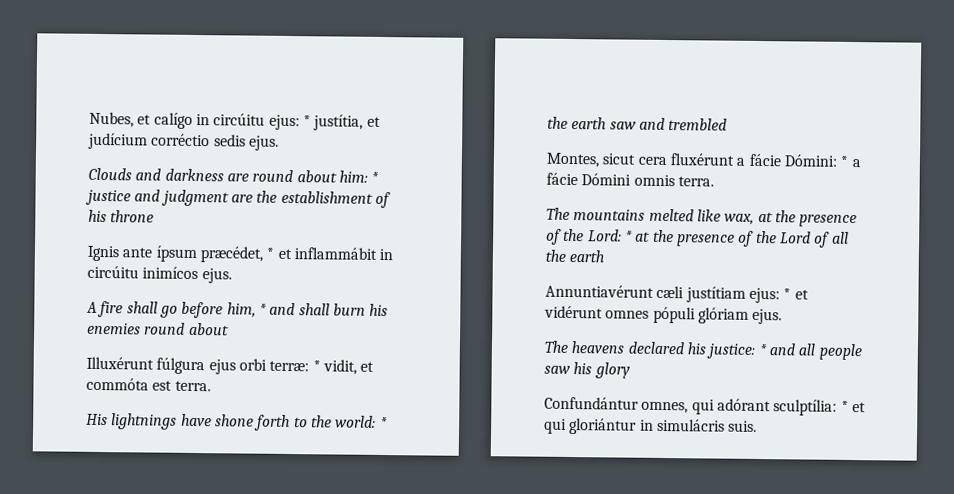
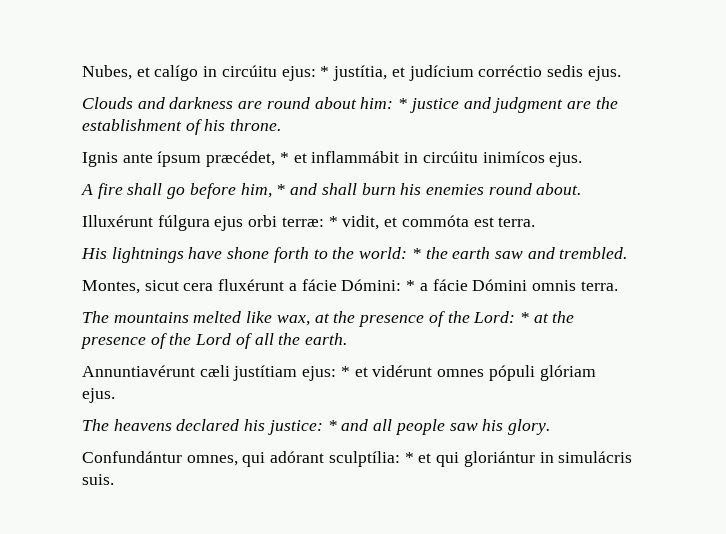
- Clouds and darkness are round about him: * justice and judgment are the establishment of his throne
+ Clouds and darkness are round about him: * justice and judgment are the establishment of his throne.
- A fire shall go before him, * and shall burn his enemies round about
+ A fire shall go before him, * and shall burn his enemies round about.
- His lightnings have shone forth to the world: * the earth saw and trembled
+ His lightnings have shone forth to the world: * the earth saw and trembled.
- The mountains melted like wax, at the presence of the Lord: * at the presence of the Lord of all the earth
+ The mountains melted like wax, at the presence of the Lord: * at the presence of the Lord of all the earth.
- The heavens declared his justice: * and all people saw his glory
+ The heavens declared his justice: * and all people saw his glory.

